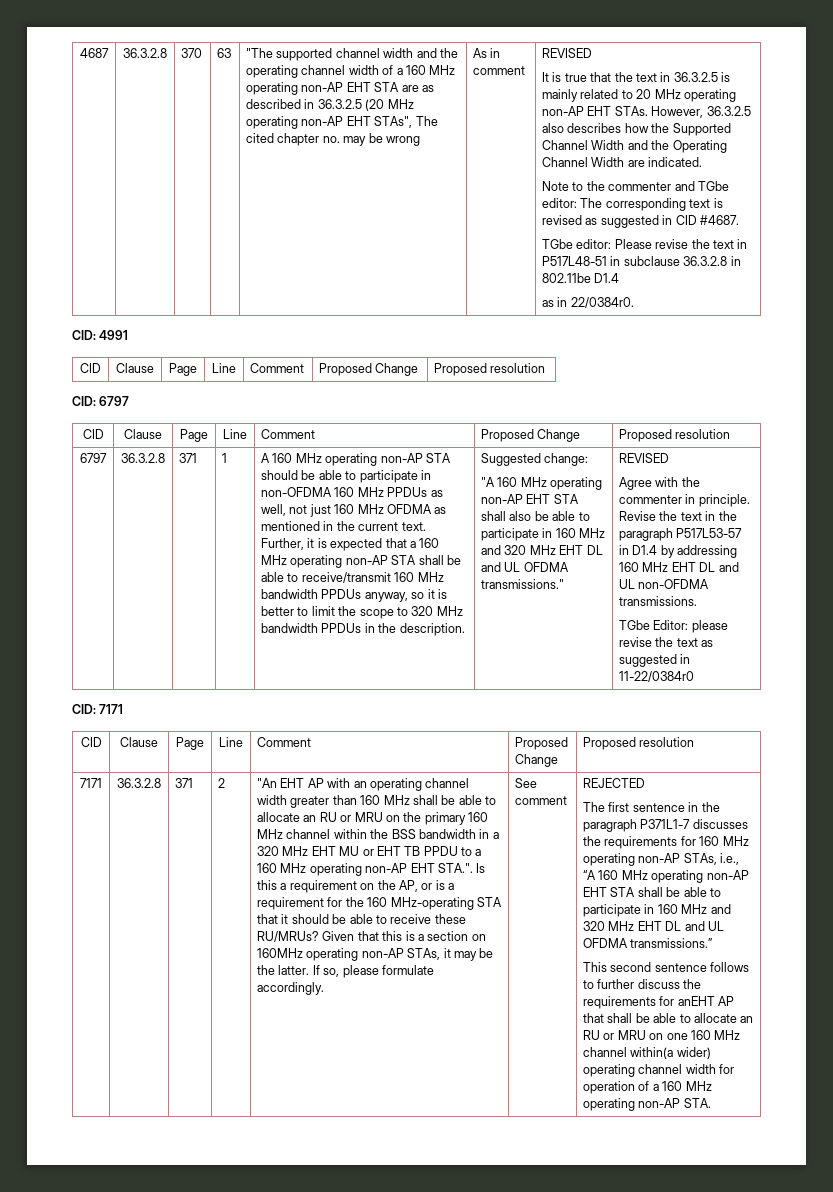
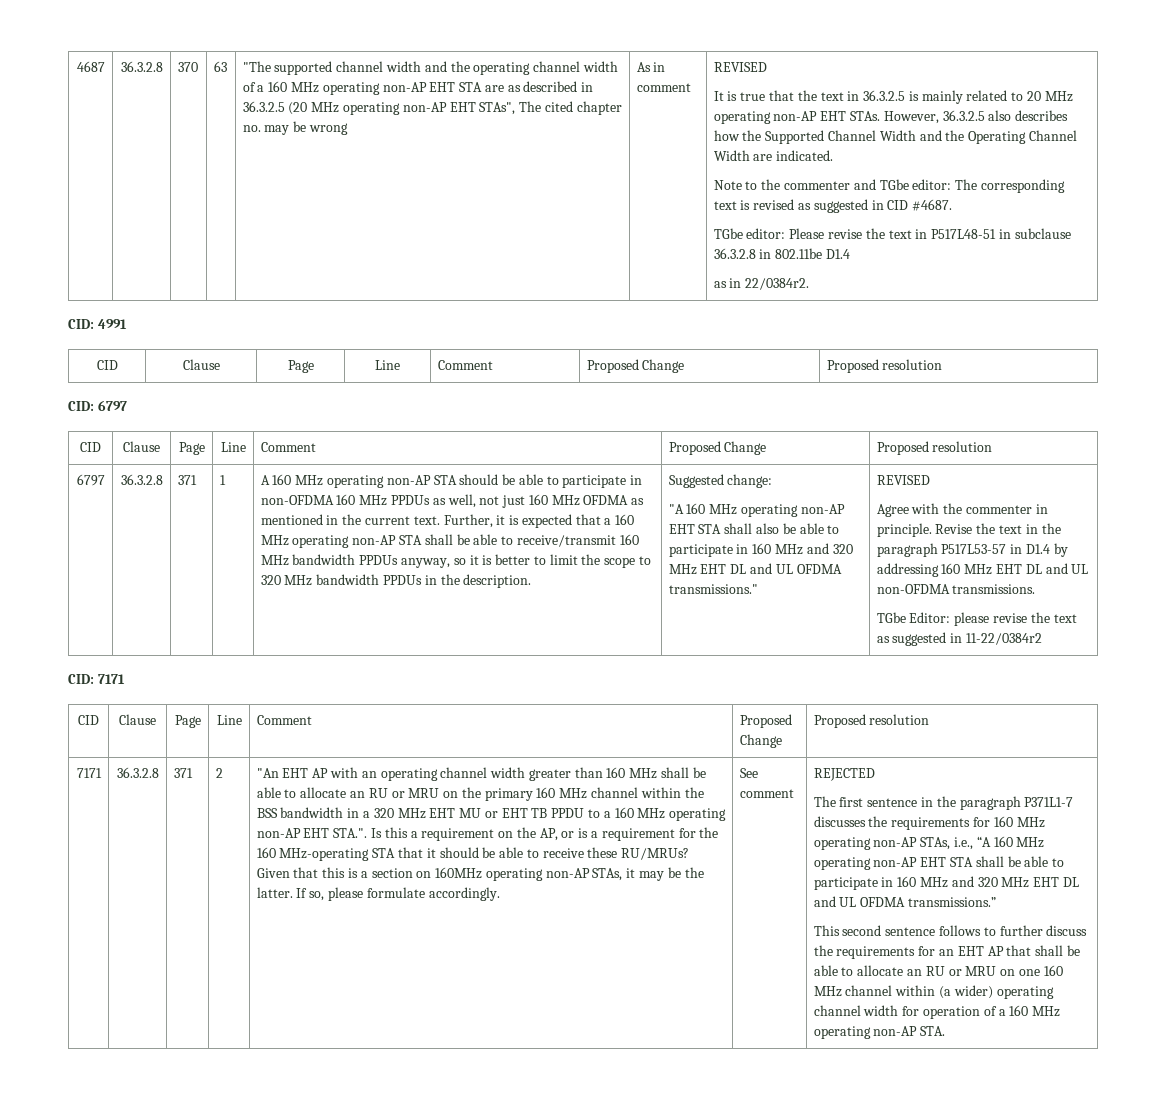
- as in 22/0384r0.
+ as in 22/0384r2.
- TGbe Editor: please revise the text as suggested in 11-22/0384r0
+ TGbe Editor: please revise the text as suggested in 11-22/0384r2
- This second sentence follows to further discuss the requirements for anEHT AP that shall be able to allocate an RU or MRU on one 160 MHz channel within(a wider) operating channel width for operation of a 160 MHz operating non-AP STA.
+ This second sentence follows to further discuss the requirements for an EHT AP that shall be able to allocate an RU or MRU on one 160 MHz channel within (a wider) operating channel width for operation of a 160 MHz operating non-AP STA.

